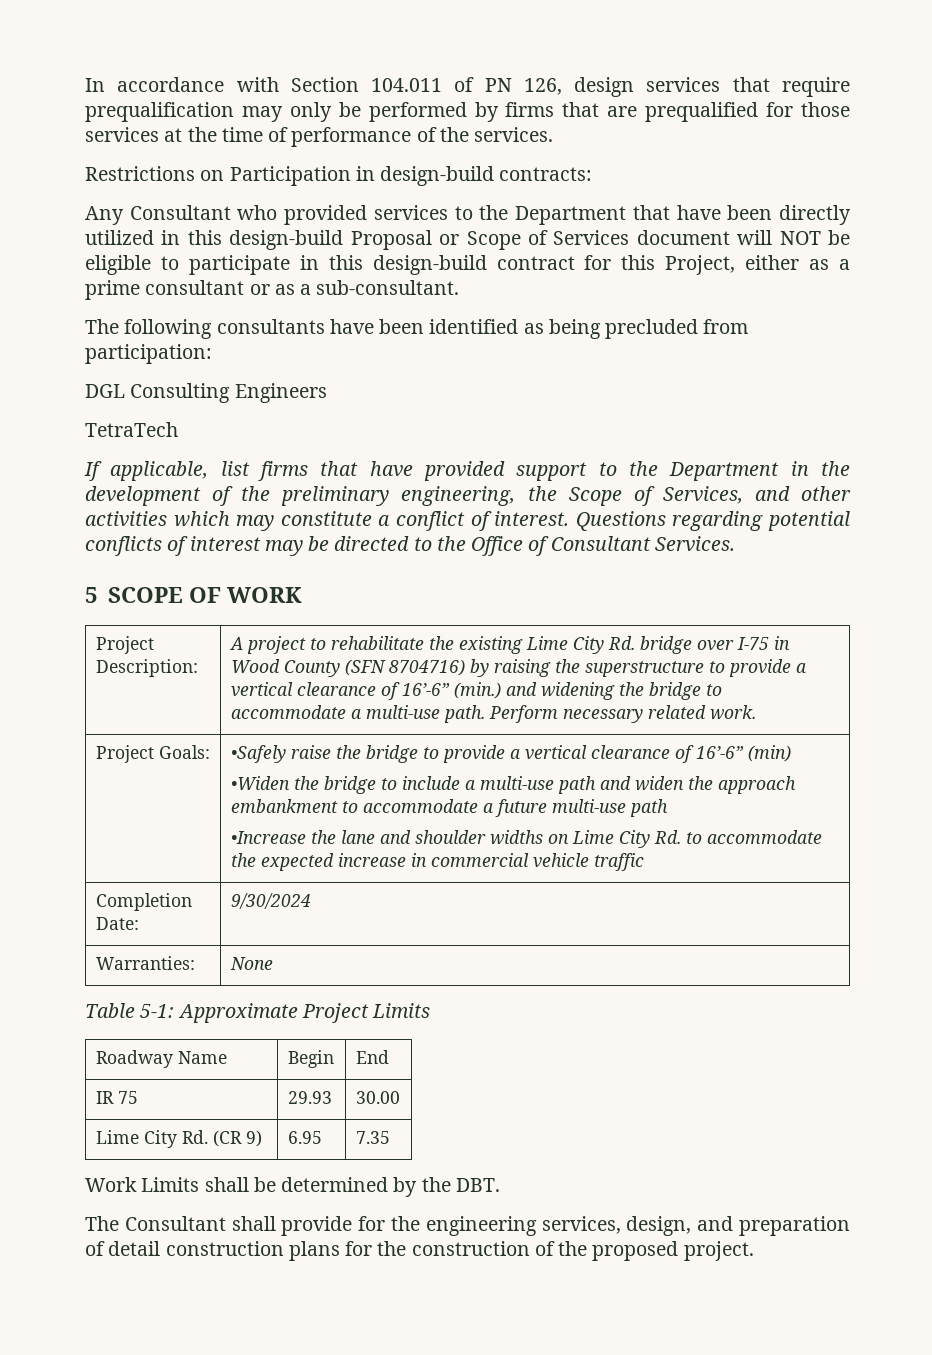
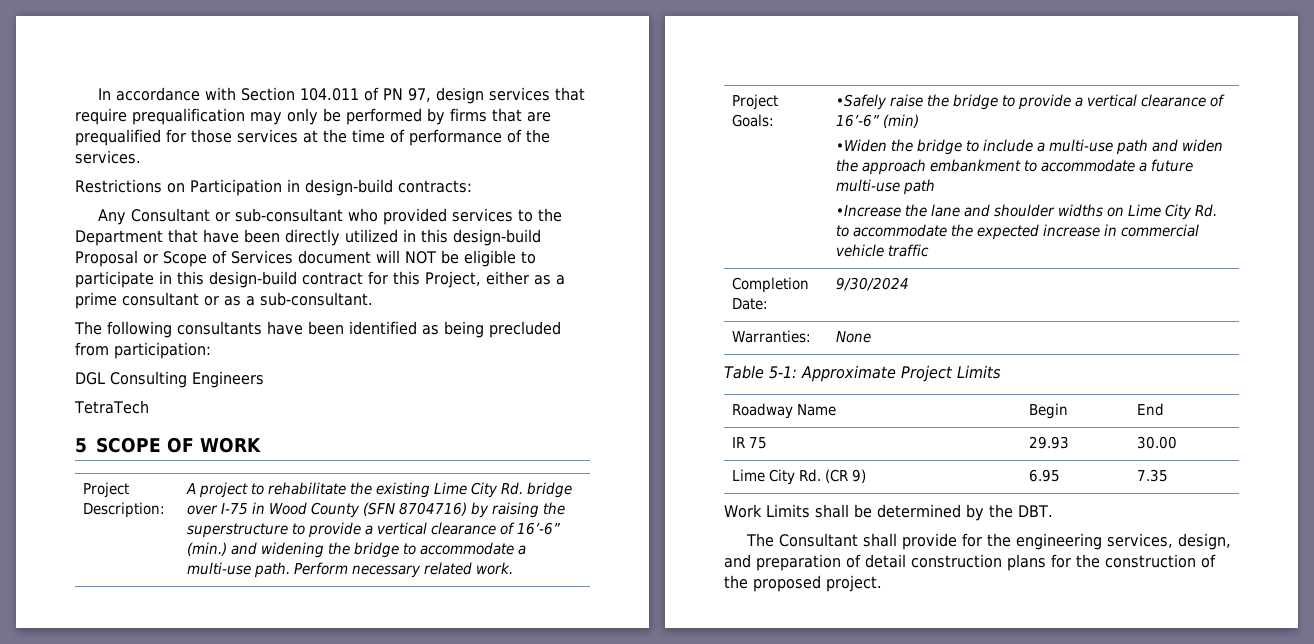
- In accordance with Section 104.011 of PN 126, design services that require prequalification may only be performed by firms that are prequalified for those services at the time of performance of the services.
+ In accordance with Section 104.011 of PN 97, design services that require prequalification may only be performed by firms that are prequalified for those services at the time of performance of the services.
- Any Consultant who provided services to the Department that have been directly utilized in this design-build Proposal or Scope of Services document will NOT be eligible to participate in this design-build contract for this Project, either as a prime consultant or as a sub-consultant.
+ Any Consultant or sub-consultant who provided services to the Department that have been directly utilized in this design-build Proposal or Scope of Services document will NOT be eligible to participate in this design-build contract for this Project, either as a prime consultant or as a sub-consultant.
- If applicable, list firms that have provided support to the Department in the development of the preliminary engineering, the Scope of Services, and other activities which may constitute a conflict of interest. Questions regarding potential conflicts of interest may be directed to the Office of Consultant Services.

